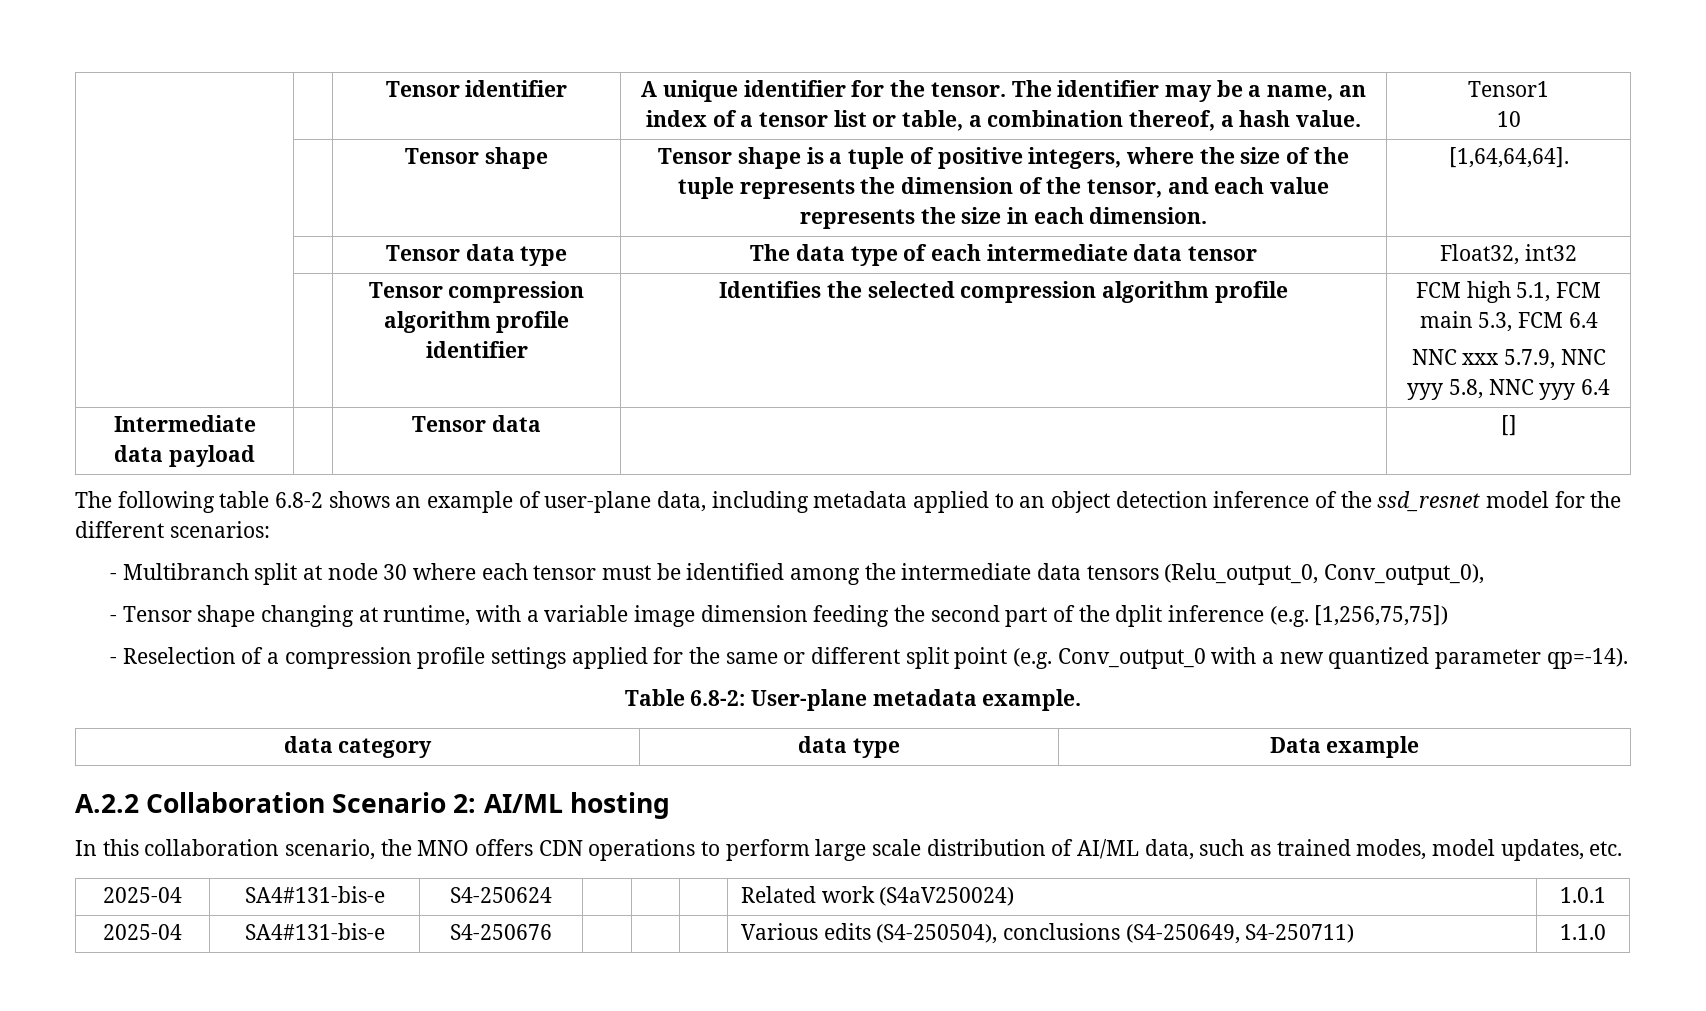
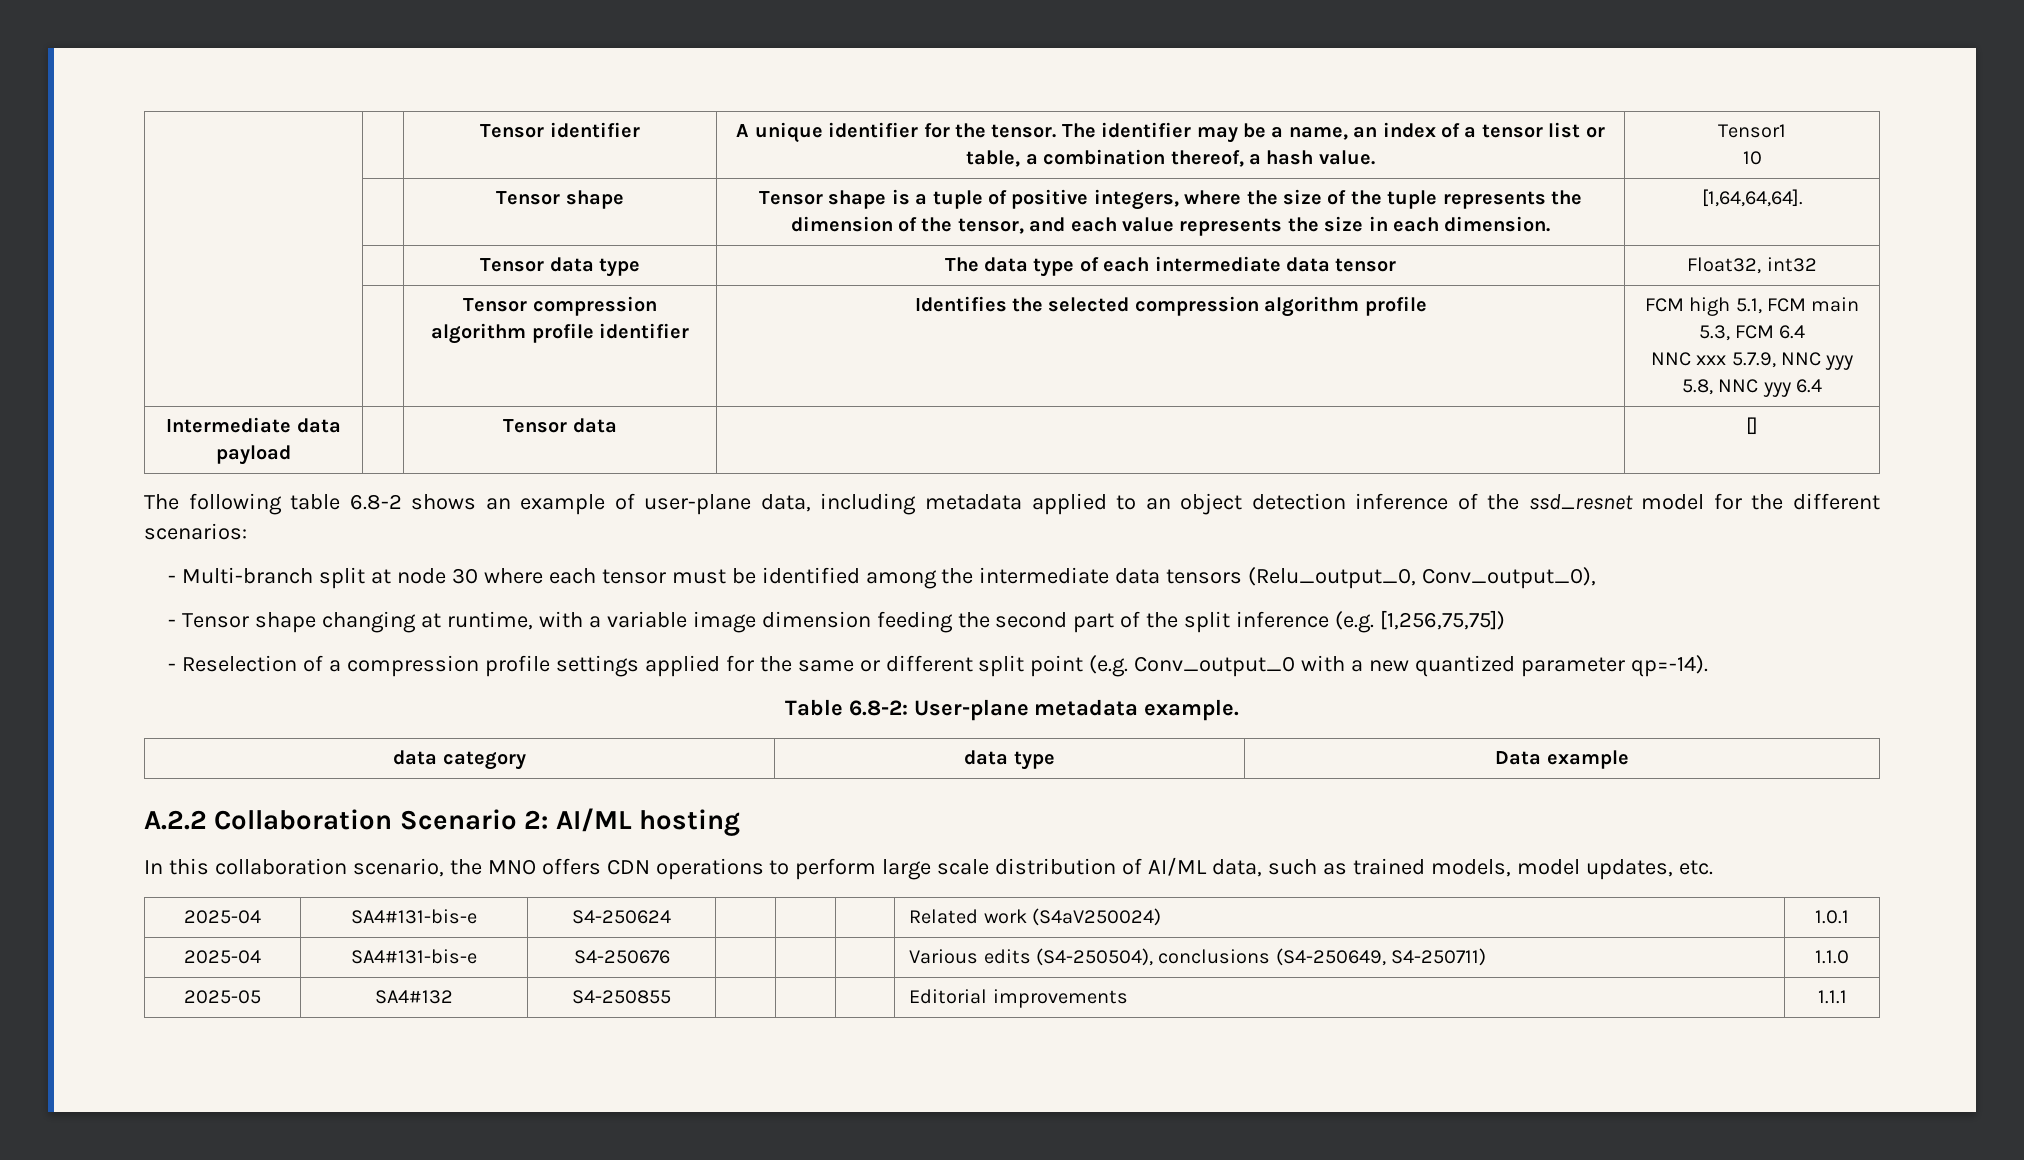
- - Multibranch split at node 30 where each tensor must be identified among the intermediate data tensors (Relu_output_0, Conv_output_0),
+ - Multi-branch split at node 30 where each tensor must be identified among the intermediate data tensors (Relu_output_0, Conv_output_0),
- - Tensor shape changing at runtime, with a variable image dimension feeding the second part of the dplit inference (e.g. [1,256,75,75])
+ - Tensor shape changing at runtime, with a variable image dimension feeding the second part of the split inference (e.g. [1,256,75,75])
- In this collaboration scenario, the MNO offers CDN operations to perform large scale distribution of AI/ML data, such as trained modes, model updates, etc.
+ In this collaboration scenario, the MNO offers CDN operations to perform large scale distribution of AI/ML data, such as trained models, model updates, etc.
+ 2025-05 | SA4#132 | S4-250855 | | | | Editorial improvements | 1.1.1

